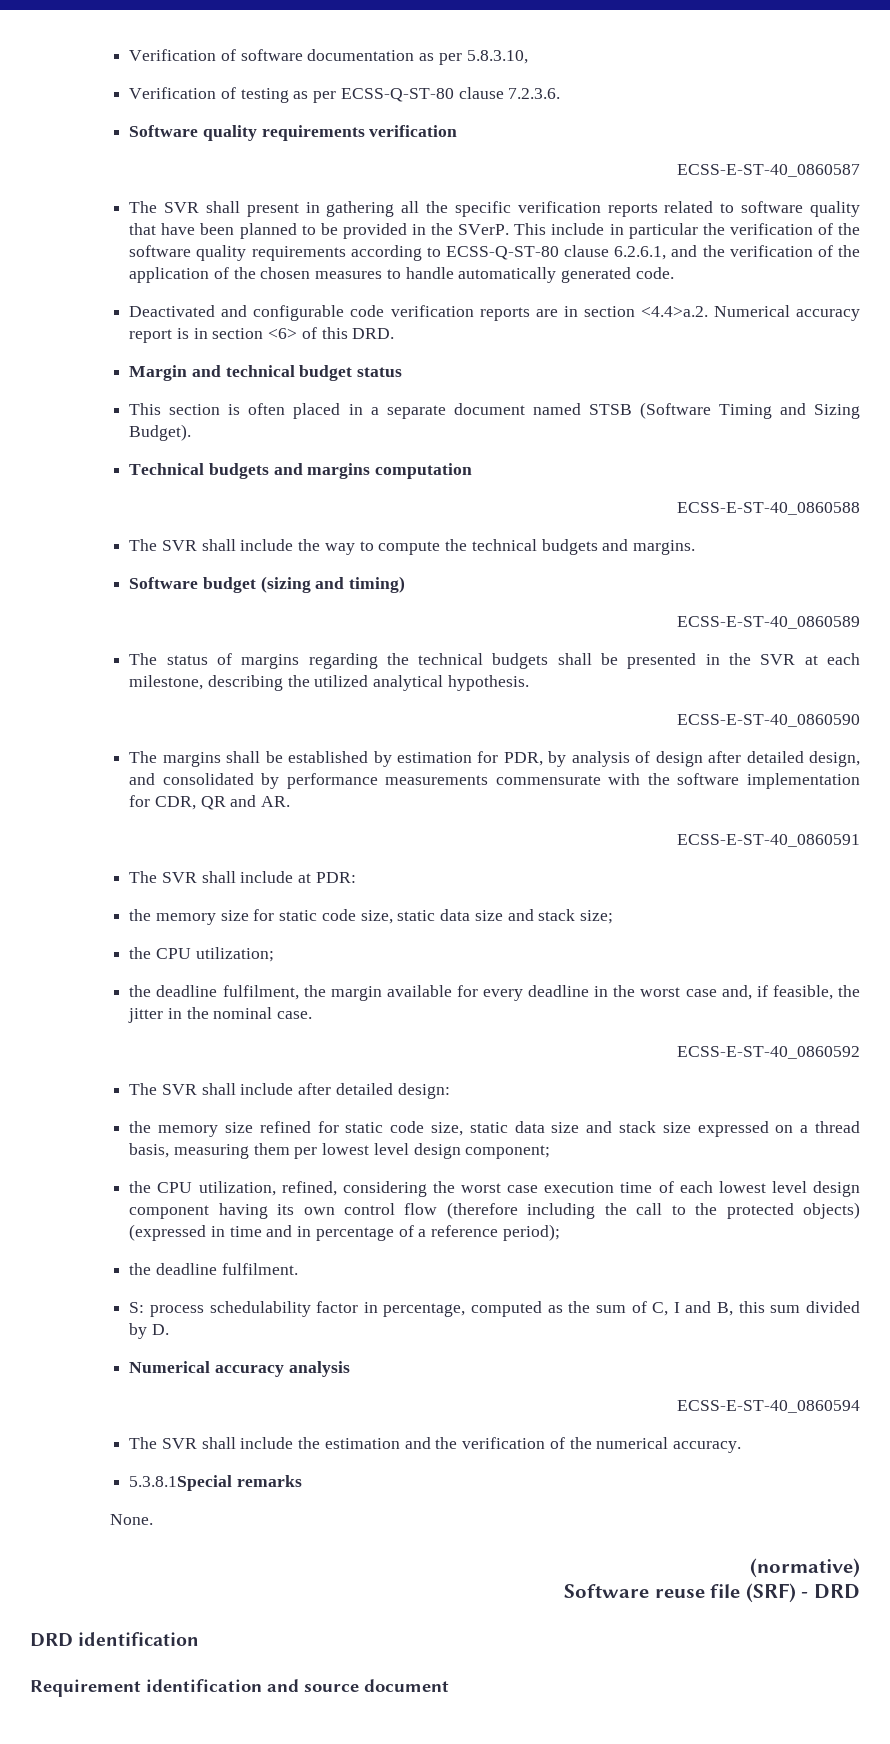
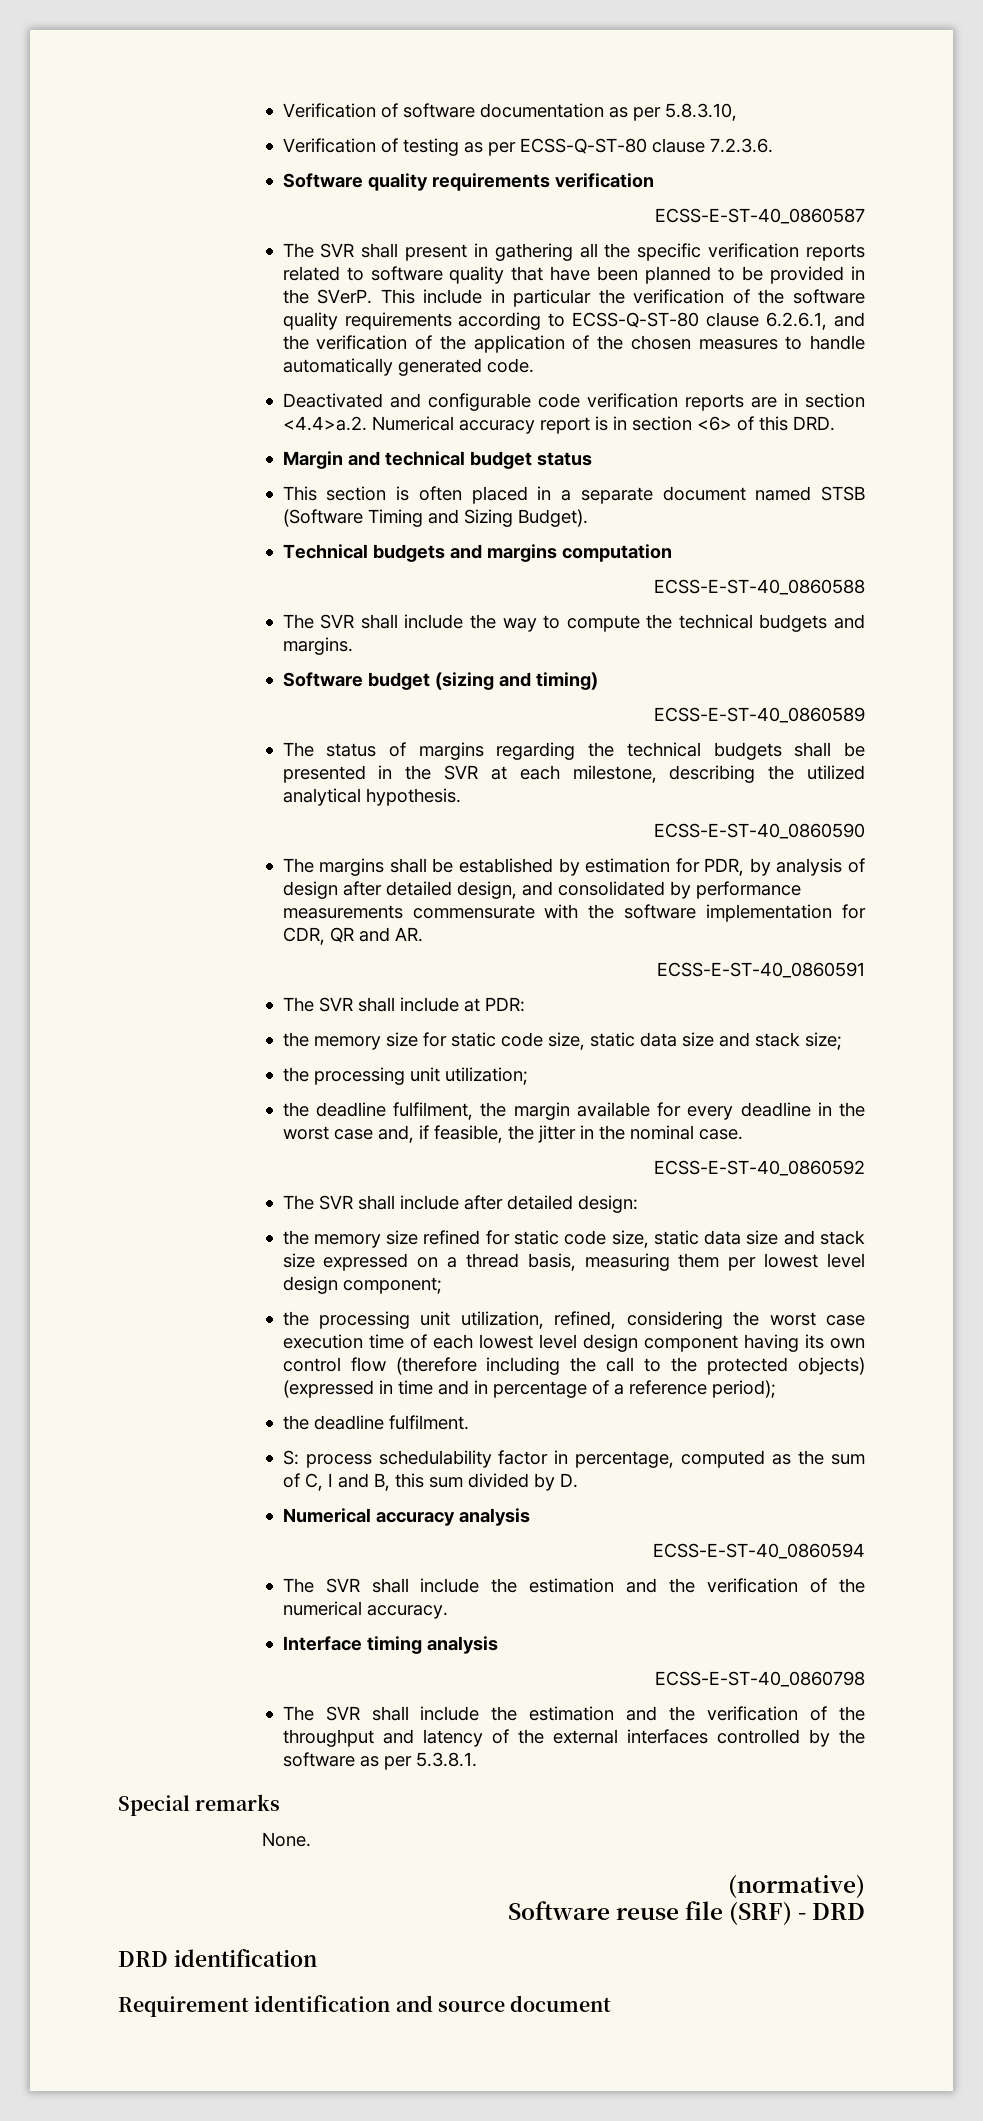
- the CPU utilization;
+ the processing unit utilization;
- the CPU utilization, refined, considering the worst case execution time of each lowest level design component having its own control flow (therefore including the call to the protected objects) (expressed in time and in percentage of a reference period);
+ the processing unit utilization, refined, considering the worst case execution time of each lowest level design component having its own control flow (therefore including the call to the protected objects) (expressed in time and in percentage of a reference period);
- 5.3.8.1Special remarks
+ Interface timing analysis
+ ECSS-E-ST-40_0860798
+ The SVR shall include the estimation and the verification of the throughput and latency of the external interfaces controlled by the software as per 5.3.8.1.
+ Special remarks

